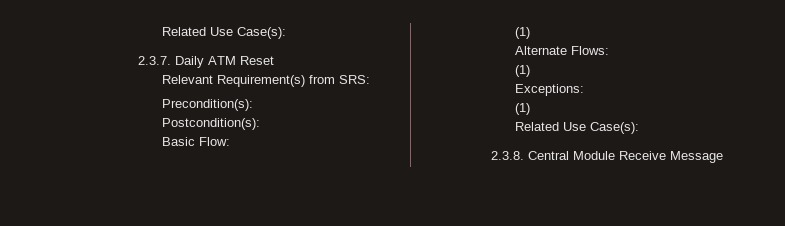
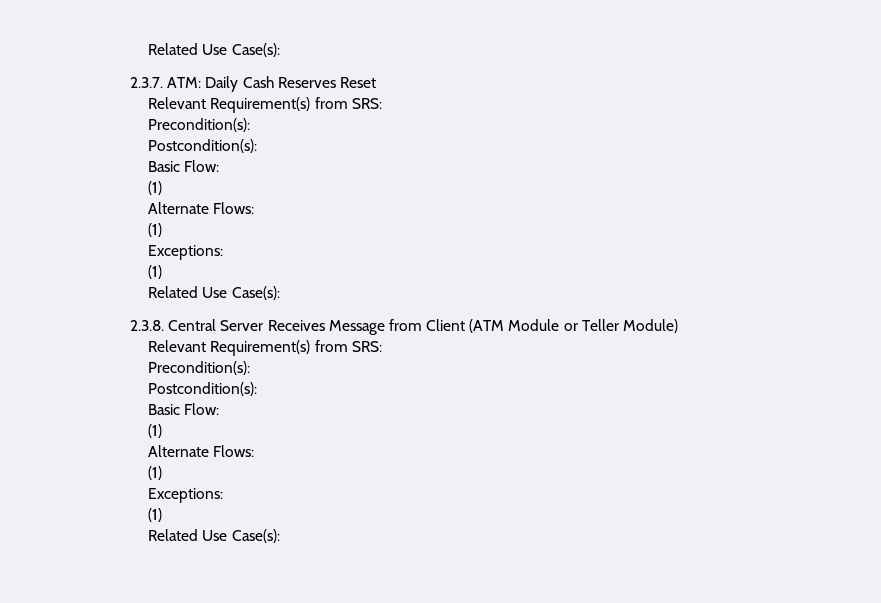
- 2.3.7. Daily ATM Reset
+ 2.3.7. ATM: Daily Cash Reserves Reset
- 2.3.8. Central Module Receive Message
+ 2.3.8. Central Server Receives Message from Client (ATM Module or Teller Module)
+ Relevant Requirement(s) from SRS:
+ Precondition(s):
+ Postcondition(s):
+ Basic Flow:
+ (1)
+ Alternate Flows:
+ (1)
+ Exceptions:
+ (1)
+ Related Use Case(s):

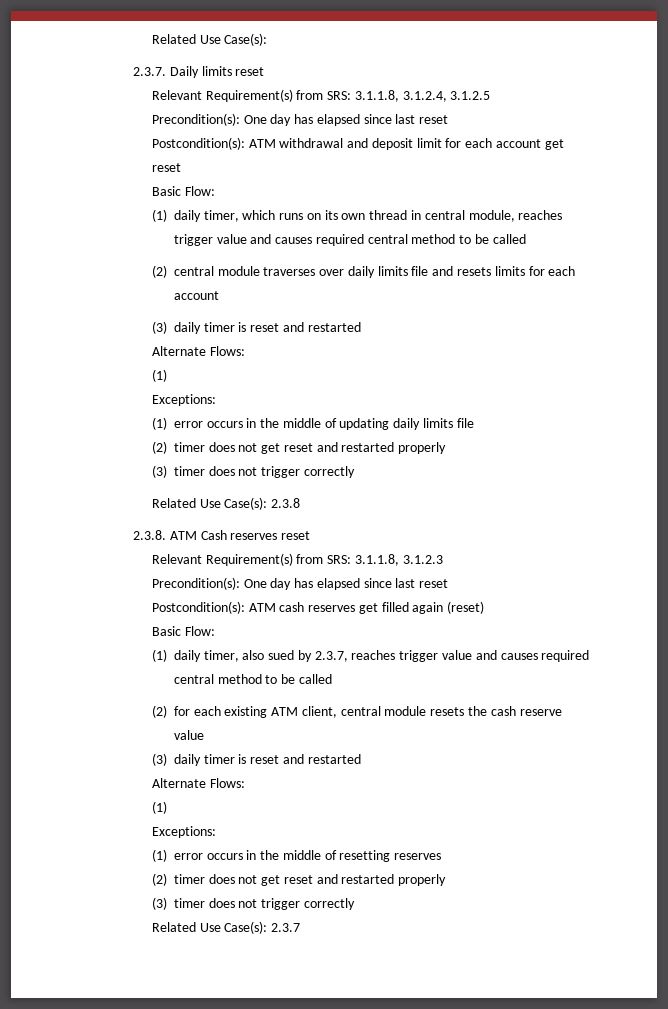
- 2.3.7. ATM: Daily Cash Reserves Reset
- Relevant Requirement(s) from SRS:
- Precondition(s):
- Postcondition(s):
+ 2.3.7. Daily limits reset
+ Relevant Requirement(s) from SRS: 3.1.1.8, 3.1.2.4, 3.1.2.5
+ Precondition(s): One day has elapsed since last reset
+ Postcondition(s): ATM withdrawal and deposit limit for each account get reset
  Basic Flow:
- (1)
+ (1) daily timer, which runs on its own thread in central module, reaches trigger value and causes required central method to be called
+ (2) central module traverses over daily limits file and resets limits for each account
+ (3) daily timer is reset and restarted
  Alternate Flows:
  (1)
  Exceptions:
- (1)
- Related Use Case(s):
+ (1) error occurs in the middle of updating daily limits file
+ (2) timer does not get reset and restarted properly
+ (3) timer does not trigger correctly
+ Related Use Case(s): 2.3.8
- 2.3.8. Central Server Receives Message from Client (ATM Module or Teller Module)
- Relevant Requirement(s) from SRS:
- Precondition(s):
- Postcondition(s):
+ 2.3.8. ATM Cash reserves reset
+ Relevant Requirement(s) from SRS: 3.1.1.8, 3.1.2.3
+ Precondition(s): One day has elapsed since last reset
+ Postcondition(s): ATM cash reserves get filled again (reset)
  Basic Flow:
- (1)
+ (1) daily timer, also sued by 2.3.7, reaches trigger value and causes required central method to be called
+ (2) for each existing ATM client, central module resets the cash reserve value
+ (3) daily timer is reset and restarted
  Alternate Flows:
  (1)
  Exceptions:
- (1)
- Related Use Case(s):
+ (1) error occurs in the middle of resetting reserves
+ (2) timer does not get reset and restarted properly
+ (3) timer does not trigger correctly
+ Related Use Case(s): 2.3.7

